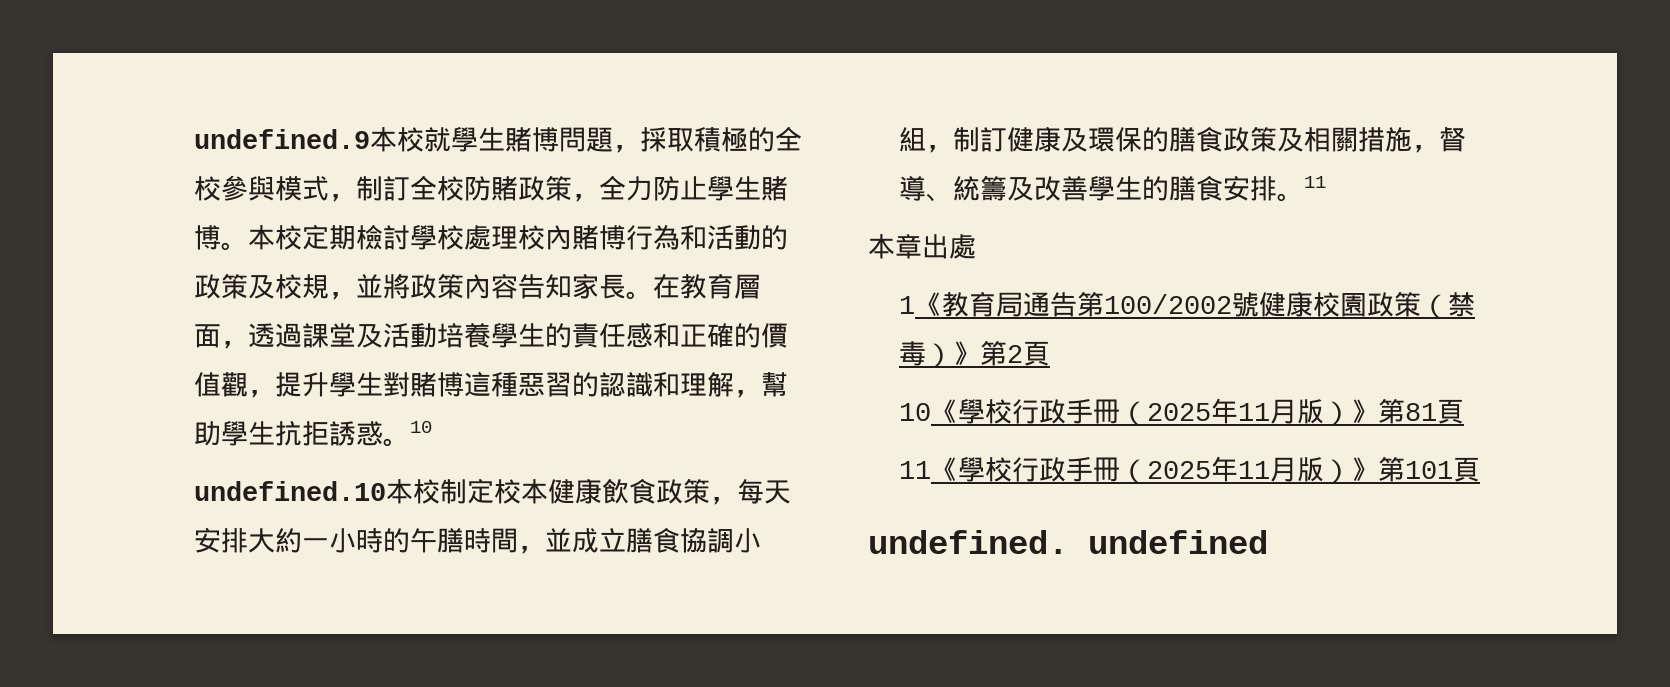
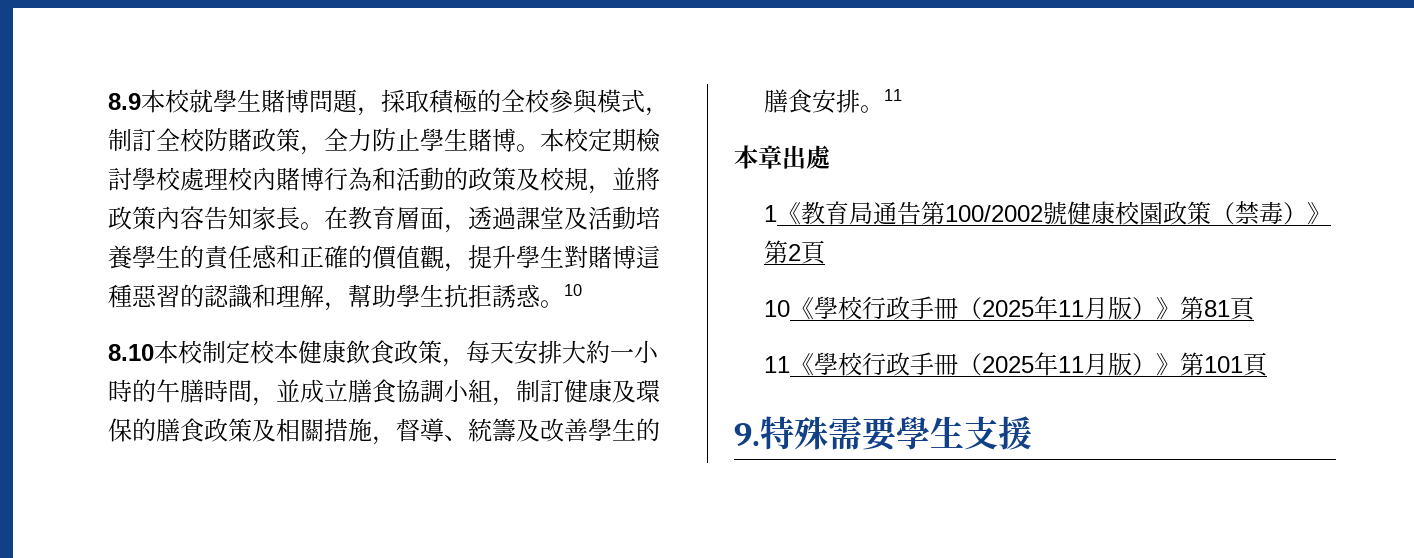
- undefined.9本校就學生賭博問題，採取積極的全校參與模式，制訂全校防賭政策，全力防止學生賭博。
+ 8.9本校就學生賭博問題，採取積極的全校參與模式，制訂全校防賭政策，全力防止學生賭博。
- undefined.10本校制定校本健康飲食政策，每天安排大約一小時的午膳時間，並成立膳食協調小組，制訂健康及環保的膳食政策及相關措施，督導、統籌及改善學生的膳食安排。
+ 8.10本校制定校本健康飲食政策，每天安排大約一小時的午膳時間，並成立膳食協調小組，制訂健康及環保的膳食政策及相關措施，督導、統籌及改善學生的膳食安排。
- undefined. undefined
+ 9.特殊需要學生支援

